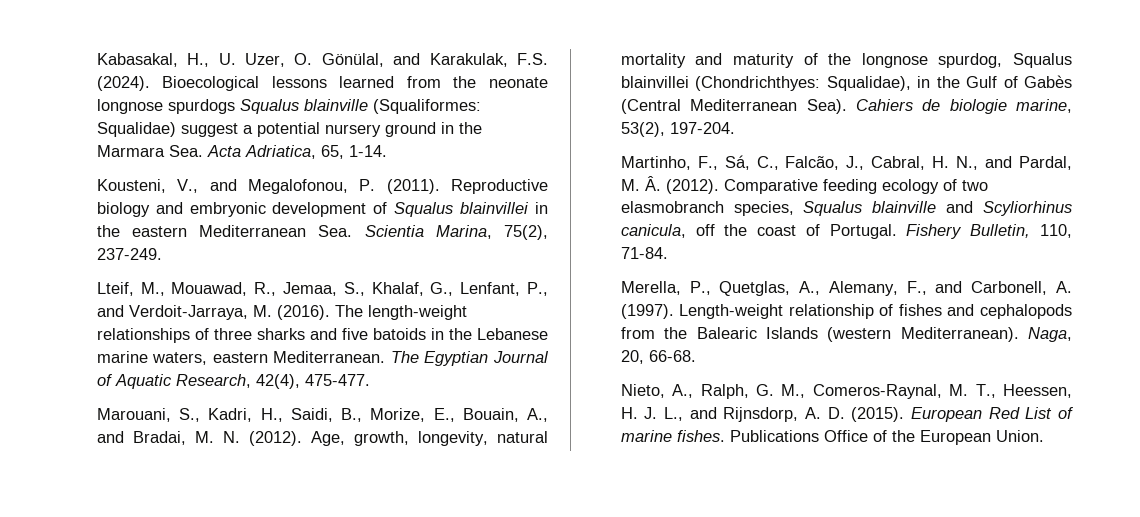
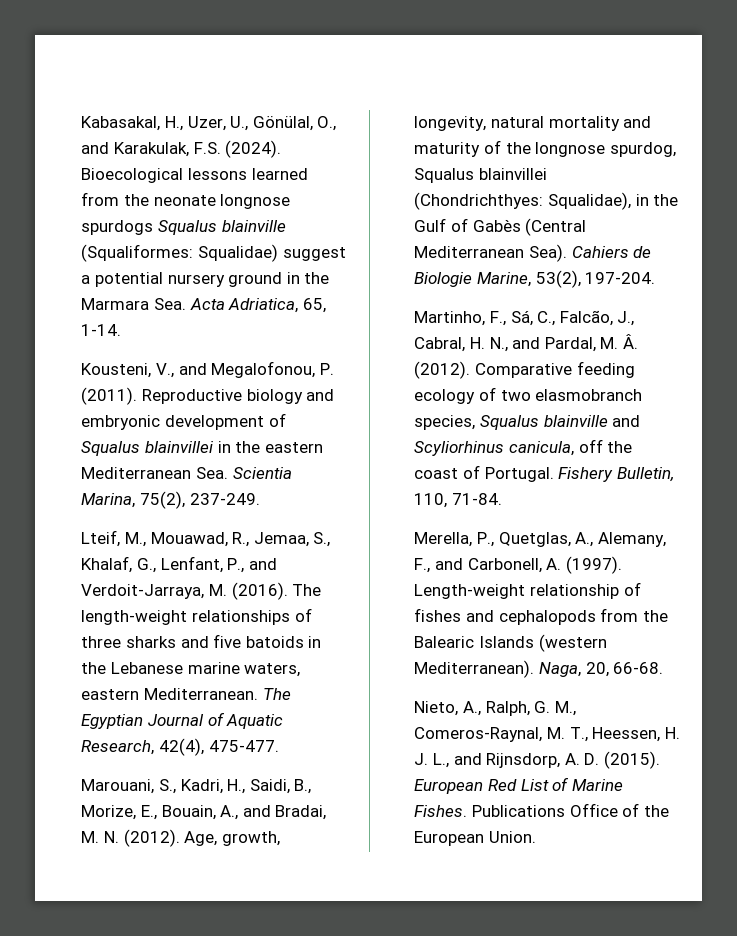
- Kabasakal, H., U. Uzer, O. Gönülal, and Karakulak, F.S. (2024).
+ Kabasakal, H., Uzer, U., Gönülal, O., and Karakulak, F.S. (2024).
- Cahiers de biologie marine, 53(2), 197-204.
+ Cahiers de Biologie Marine, 53(2), 197-204.
- European Red List of marine fishes.
+ European Red List of Marine Fishes.

